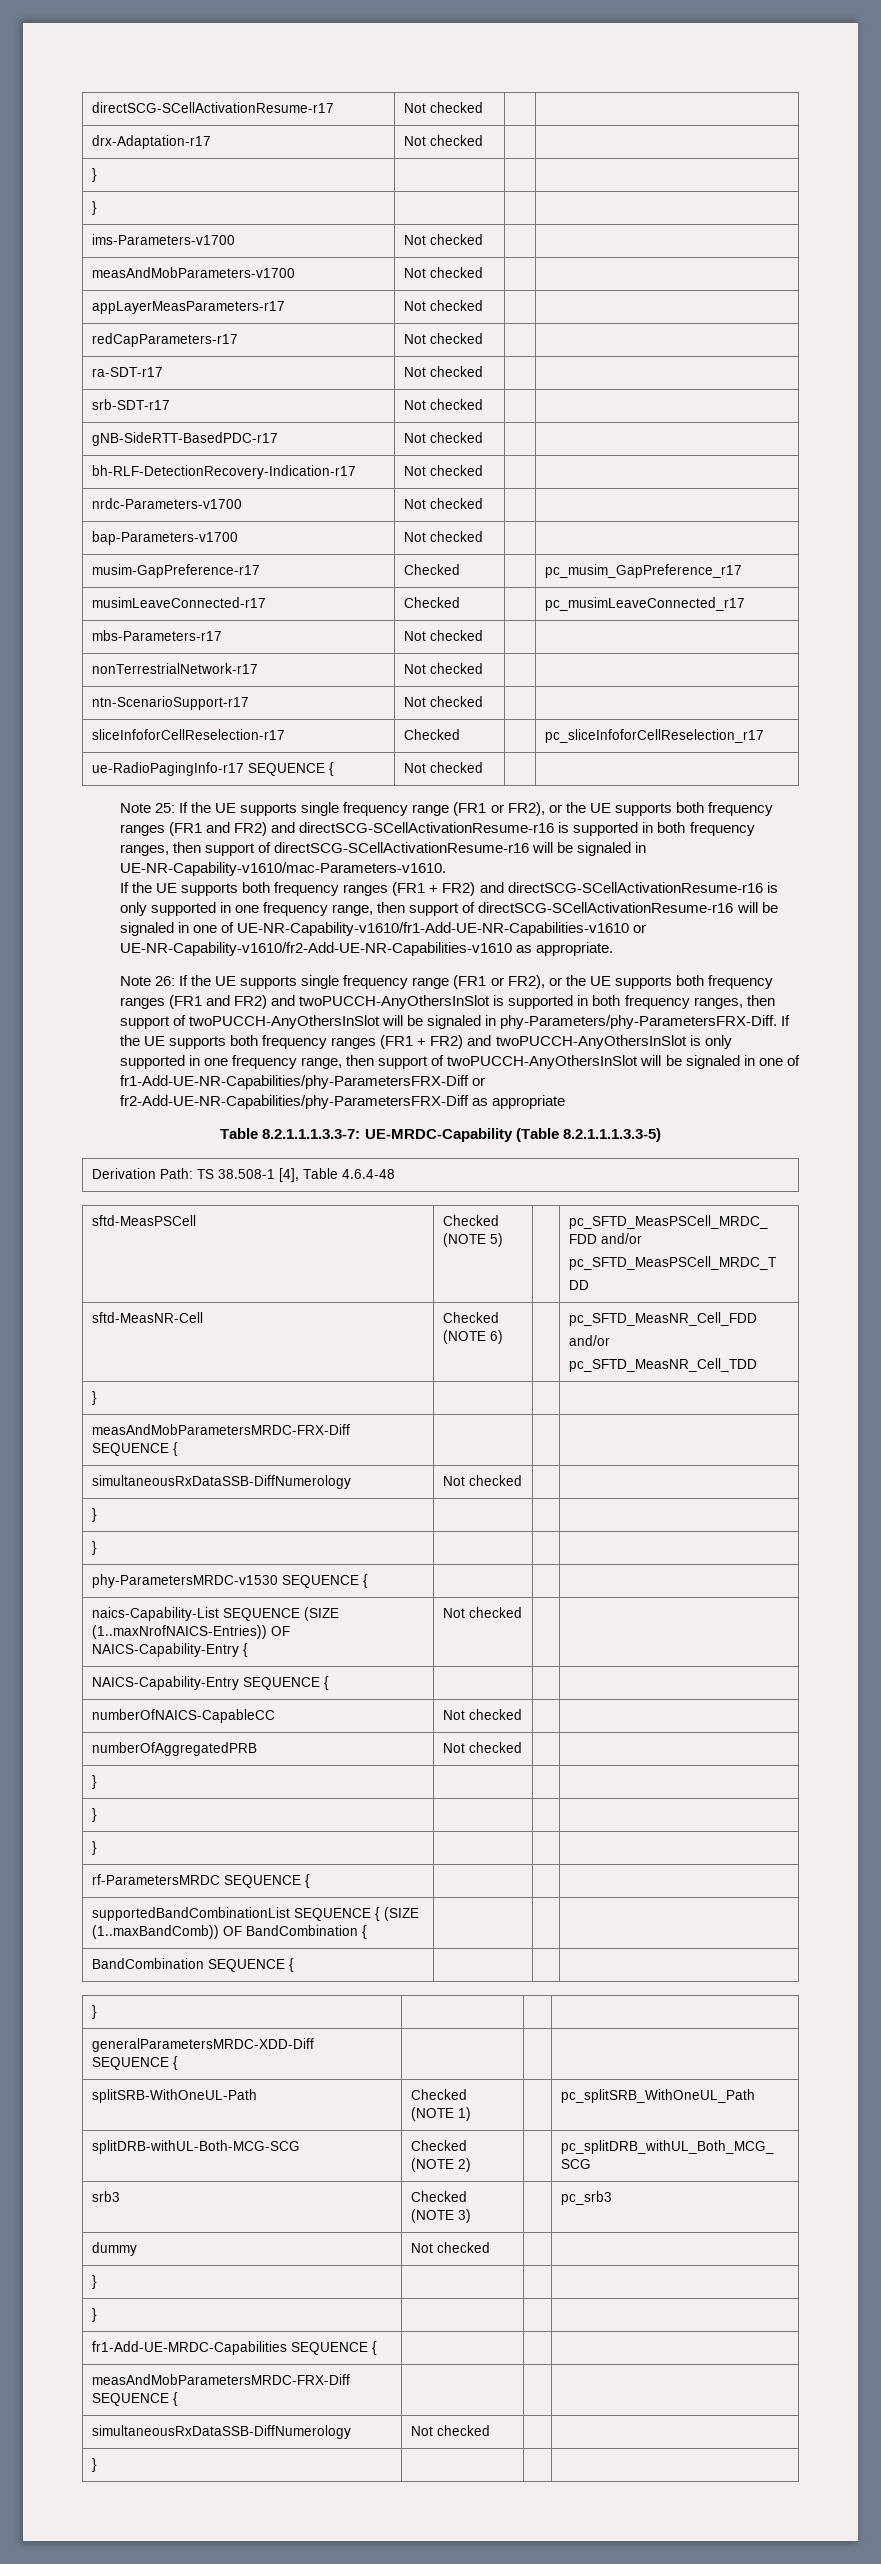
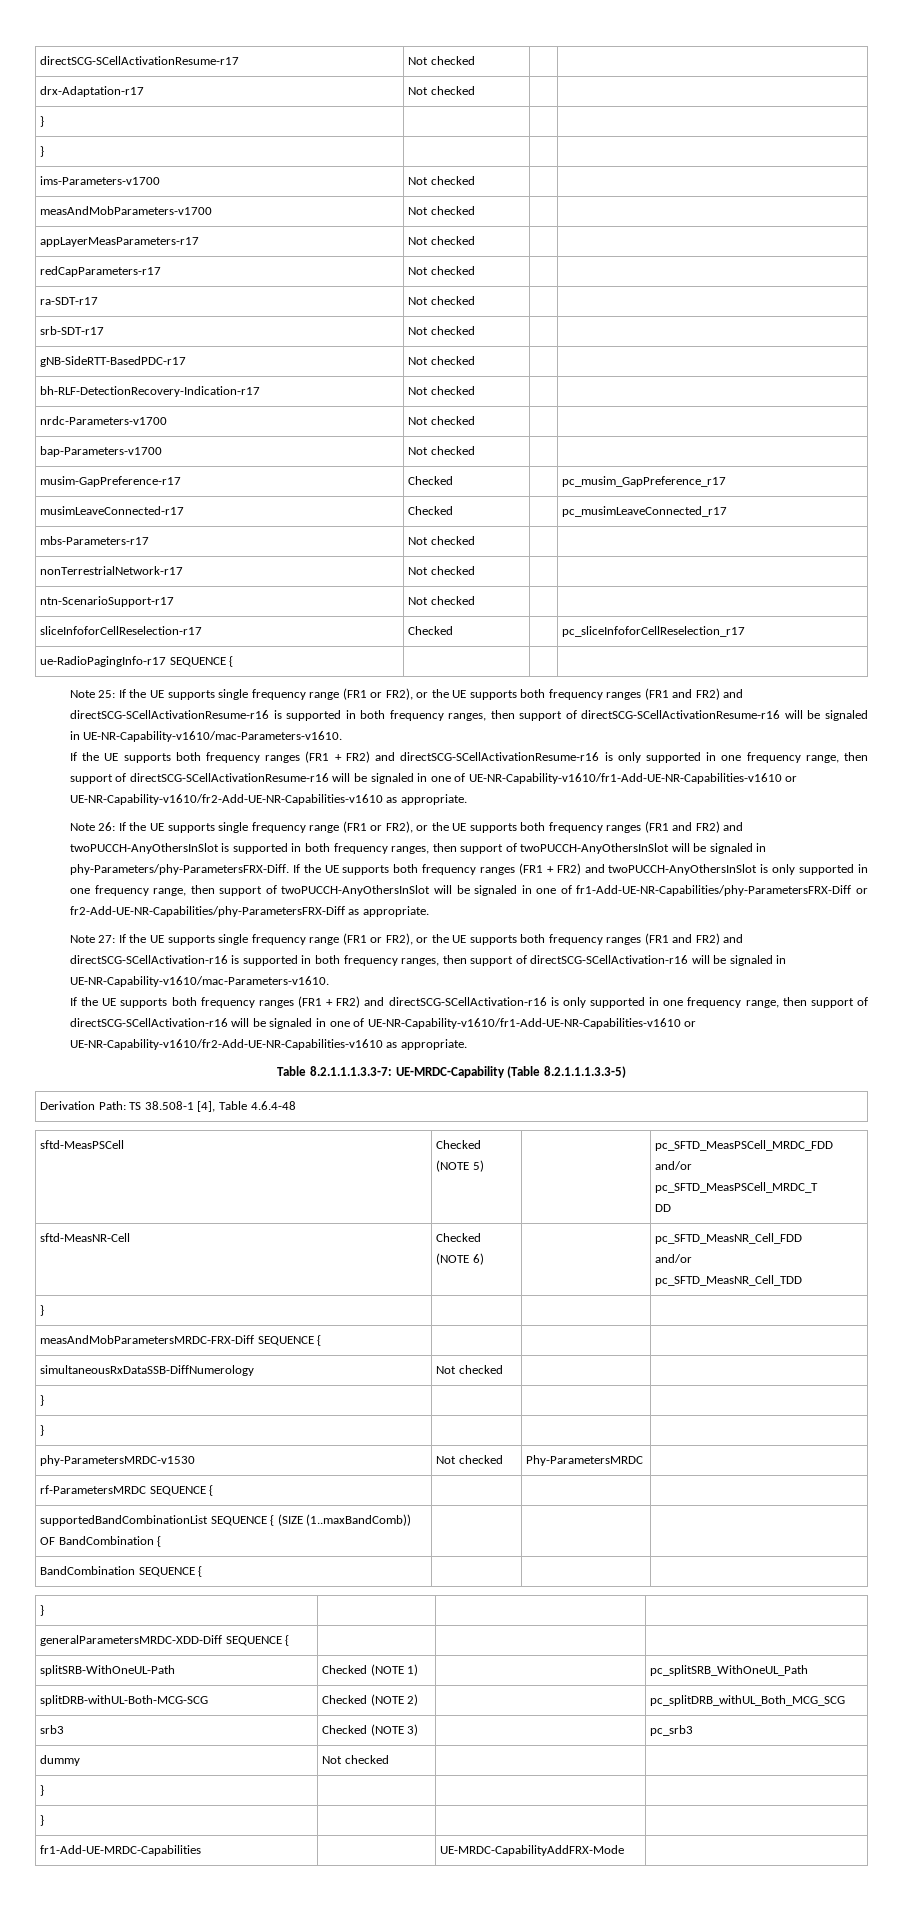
- ue-RadioPagingInfo-r17 SEQUENCE { | Not checked | |
+ ue-RadioPagingInfo-r17 SEQUENCE { | | |
- If the UE supports both frequency ranges (FR1 + FR2) and twoPUCCH-AnyOthersInSlot is only supported in one frequency range, then support of twoPUCCH-AnyOthersInSlot will be signaled in one of fr1-Add-UE-NR-Capabilities/phy-ParametersFRX-Diff or fr2-Add-UE-NR-Capabilities/phy-ParametersFRX-Diff as appropriate
+ If the UE supports both frequency ranges (FR1 + FR2) and twoPUCCH-AnyOthersInSlot is only supported in one frequency range, then support of twoPUCCH-AnyOthersInSlot will be signaled in one of fr1-Add-UE-NR-Capabilities/phy-ParametersFRX-Diff or fr2-Add-UE-NR-Capabilities/phy-ParametersFRX-Diff as appropriate.
+ Note 27: If the UE supports single frequency range (FR1 or FR2), or the UE supports both frequency ranges (FR1 and FR2) and directSCG-SCellActivation-r16 is supported in both frequency ranges, then support of directSCG-SCellActivation-r16 will be signaled in UE-NR-Capability-v1610/mac-Parameters-v1610.
+ If the UE supports both frequency ranges (FR1 + FR2) and directSCG-SCellActivation-r16 is only supported in one frequency range, then support of directSCG-SCellActivation-r16 will be signaled in one of UE-NR-Capability-v1610/fr1-Add-UE-NR-Capabilities-v1610 or UE-NR-Capability-v1610/fr2-Add-UE-NR-Capabilities-v1610 as appropriate.
- phy-ParametersMRDC-v1530 SEQUENCE { | | |
- naics-Capability-List SEQUENCE (SIZE (1..maxNrofNAICS-Entries)) OF NAICS-Capability-Entry { | Not checked | |
- NAICS-Capability-Entry SEQUENCE { | | |
- numberOfNAICS-CapableCC | Not checked | |
- numberOfAggregatedPRB | Not checked | |
- } | | |
- } | | |
- } | | |
+ phy-ParametersMRDC-v1530 | Not checked | Phy-ParametersMRDC |
- fr1-Add-UE-MRDC-Capabilities SEQUENCE { | | |
- measAndMobParametersMRDC-FRX-Diff SEQUENCE { | | |
- simultaneousRxDataSSB-DiffNumerology | Not checked | |
- } | | |
+ fr1-Add-UE-MRDC-Capabilities | | UE-MRDC-CapabilityAddFRX-Mode |

